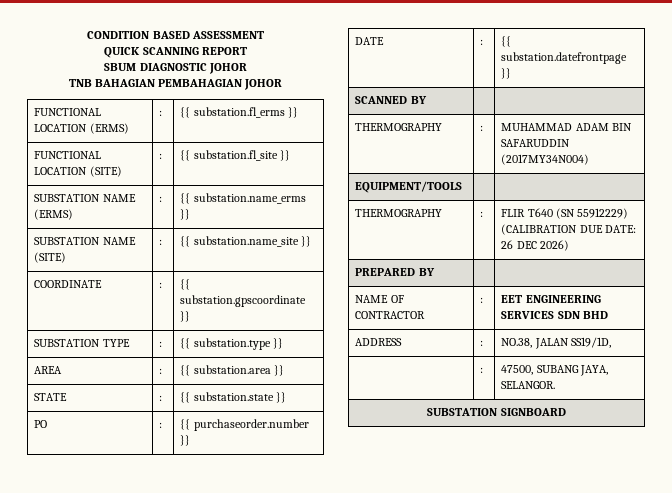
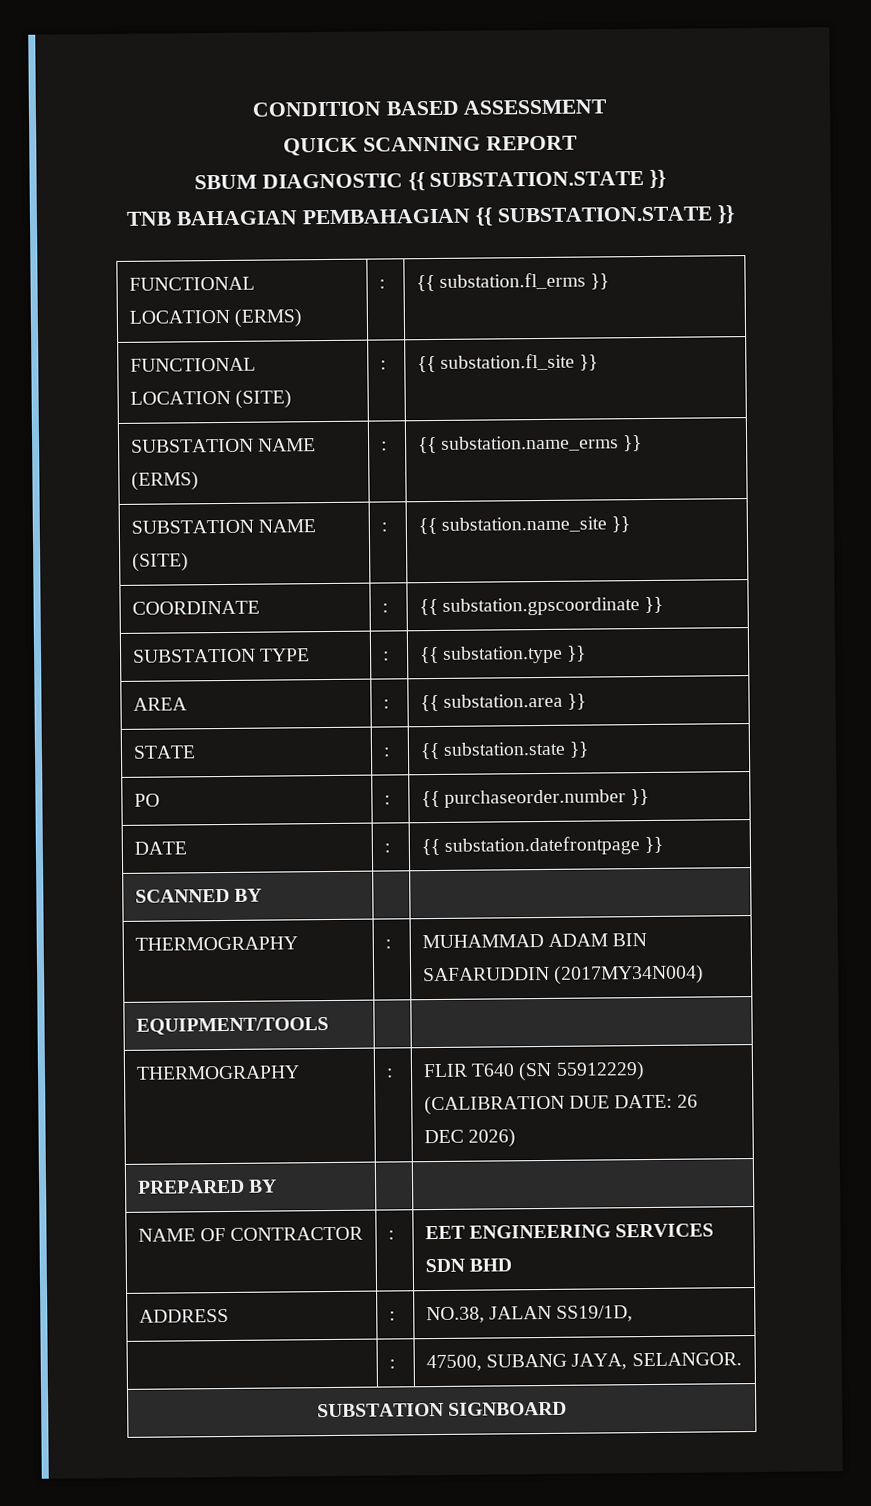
- SBUM DIAGNOSTIC JOHOR
+ SBUM DIAGNOSTIC {{ SUBSTATION.STATE }}
- TNB BAHAGIAN PEMBAHAGIAN JOHOR
+ TNB BAHAGIAN PEMBAHAGIAN {{ SUBSTATION.STATE }}

